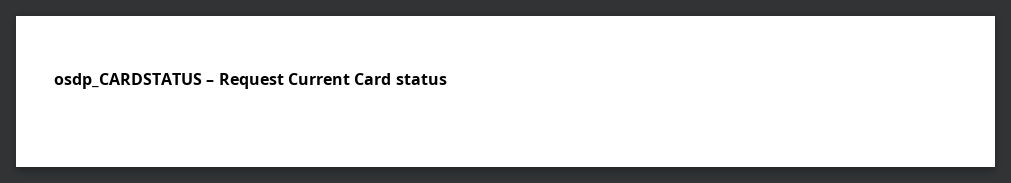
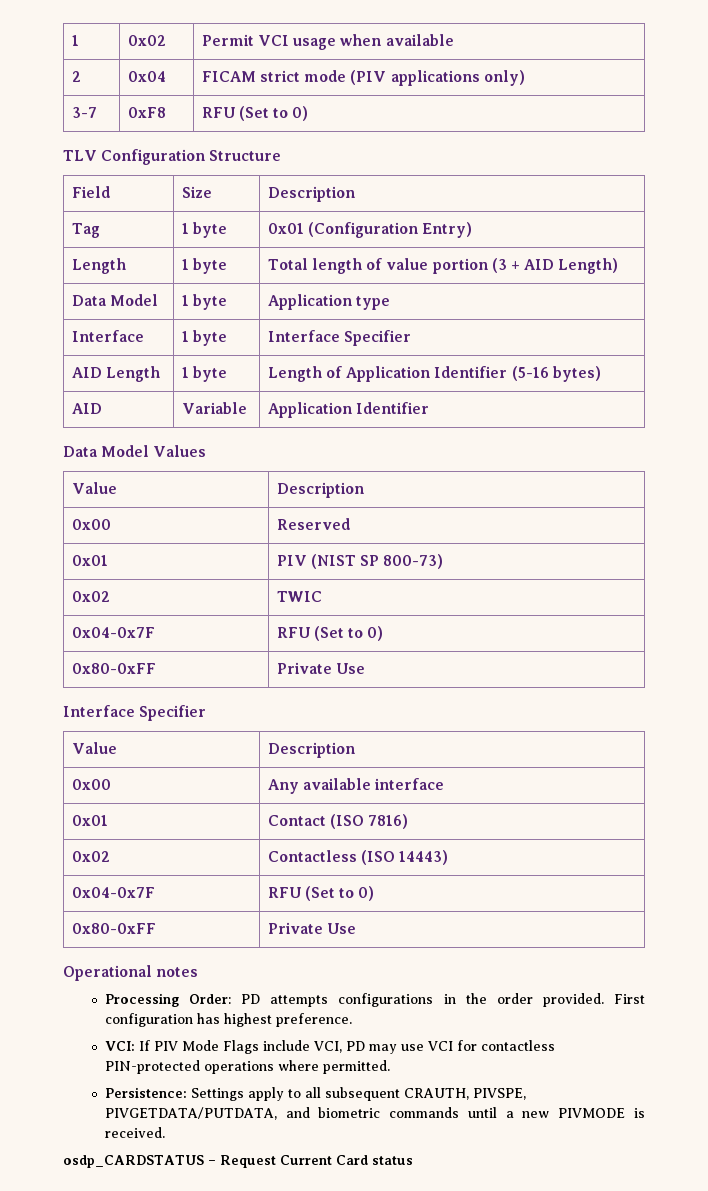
+ 1 | 0x02 | Permit VCI usage when available
+ 2 | 0x04 | FICAM strict mode (PIV applications only)
+ 3-7 | 0xF8 | RFU (Set to 0)
+ TLV Configuration Structure
+ Field | Size | Description
+ Tag | 1 byte | 0x01 (Configuration Entry)
+ Length | 1 byte | Total length of value portion (3 + AID Length)
+ Data Model | 1 byte | Application type
+ Interface | 1 byte | Interface Specifier
+ AID Length | 1 byte | Length of Application Identifier (5-16 bytes)
+ AID | Variable | Application Identifier
+ Data Model Values
+ Value | Description
+ 0x00 | Reserved
+ 0x01 | PIV (NIST SP 800-73)
+ 0x02 | TWIC
+ 0x04-0x7F | RFU (Set to 0)
+ 0x80-0xFF | Private Use
+ Interface Specifier
+ Value | Description
+ 0x00 | Any available interface
+ 0x01 | Contact (ISO 7816)
+ 0x02 | Contactless (ISO 14443)
+ 0x04-0x7F | RFU (Set to 0)
+ 0x80-0xFF | Private Use
+ Operational notes
+ Processing Order: PD attempts configurations in the order provided. First configuration has highest preference.
+ VCI: If PIV Mode Flags include VCI, PD may use VCI for contactless PIN-protected operations where permitted.
+ Persistence: Settings apply to all subsequent CRAUTH, PIVSPE, PIVGETDATA/PUTDATA, and biometric commands until a new PIVMODE is received.

